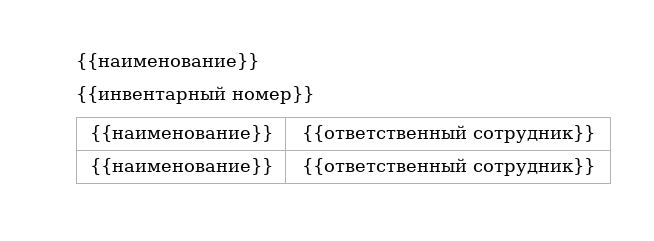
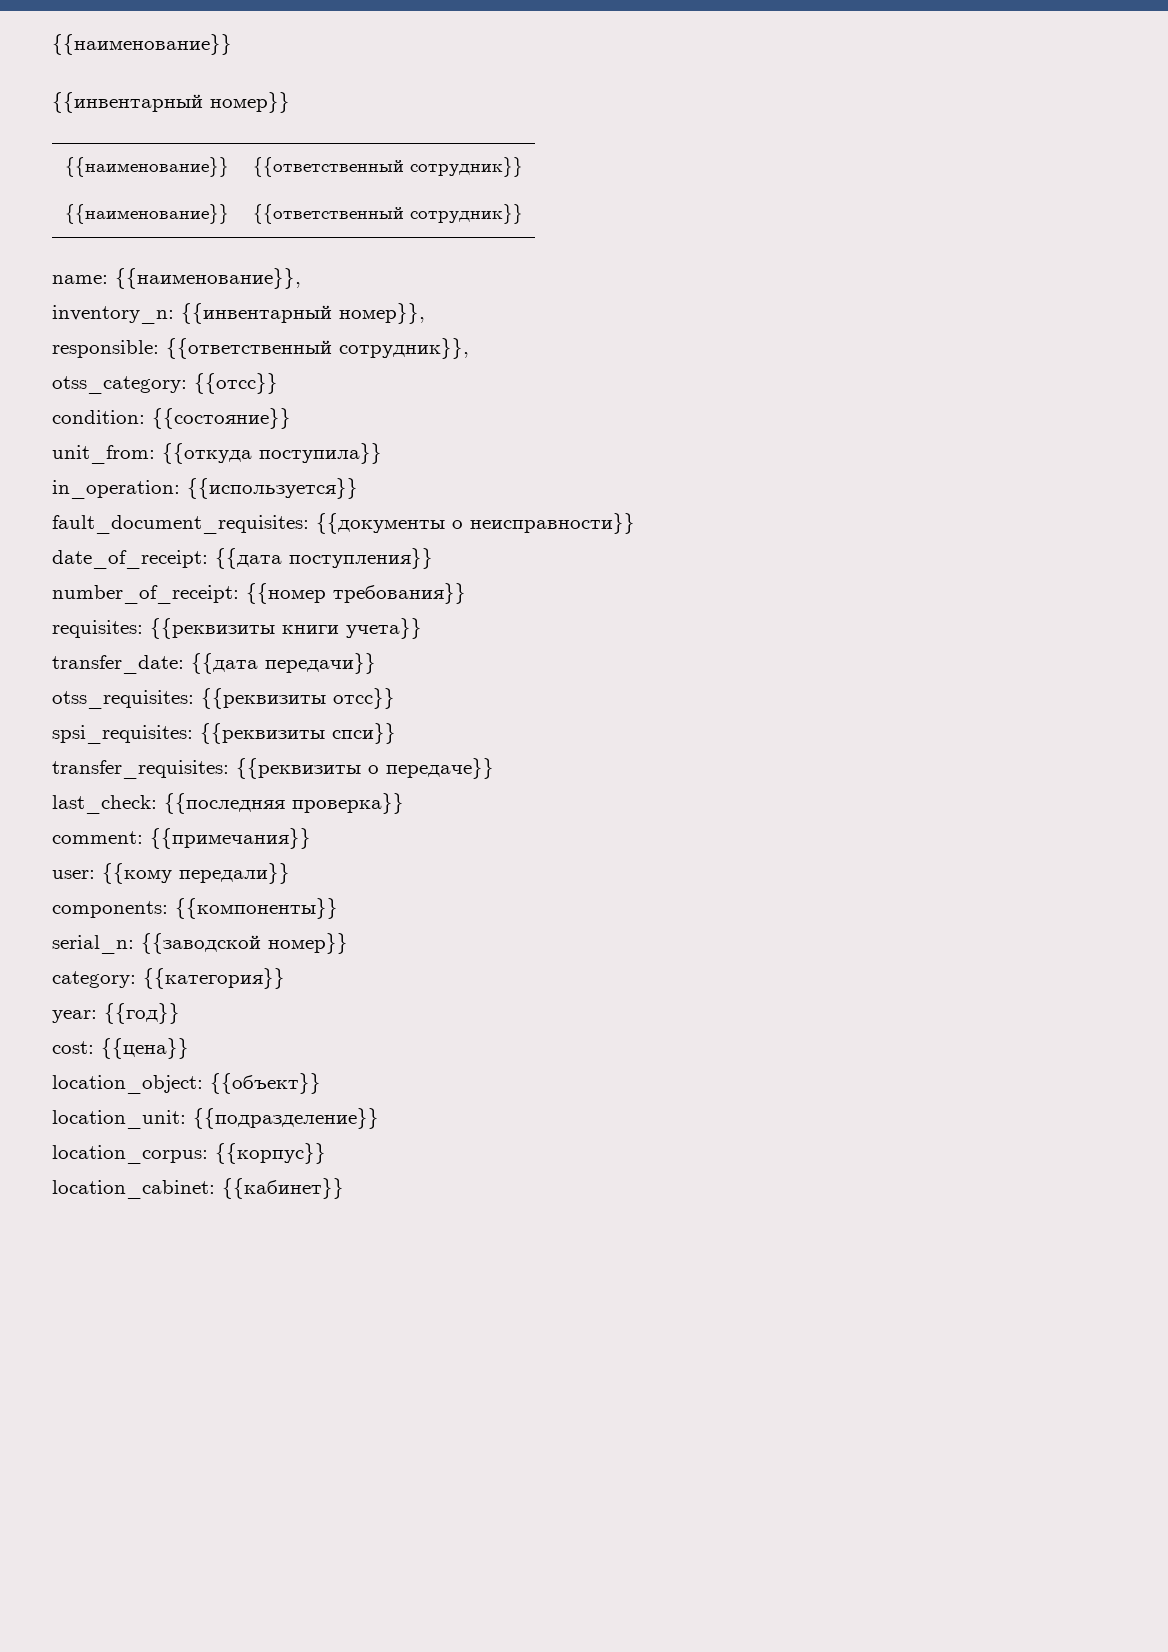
+ name: {{наименование}},
+ inventory_n: {{инвентарный номер}},
+ responsible: {{ответственный сотрудник}},
+ otss_category: {{отсс}}
+ condition: {{состояние}}
+ unit_from: {{откуда поступила}}
+ in_operation: {{используется}}
+ fault_document_requisites: {{документы о неисправности}}
+ date_of_receipt: {{дата поступления}}
+ number_of_receipt: {{номер требования}}
+ requisites: {{реквизиты книги учета}}
+ transfer_date: {{дата передачи}}
+ otss_requisites: {{реквизиты отсс}}
+ spsi_requisites: {{реквизиты спси}}
+ transfer_requisites: {{реквизиты о передаче}}
+ last_check: {{последняя проверка}}
+ comment: {{примечания}}
+ user: {{кому передали}}
+ components: {{компоненты}}
+ serial_n: {{заводской номер}}
+ category: {{категория}}
+ year: {{год}}
+ cost: {{цена}}
+ location_object: {{объект}}
+ location_unit: {{подразделение}}
+ location_corpus: {{корпус}}
+ location_cabinet: {{кабинет}}

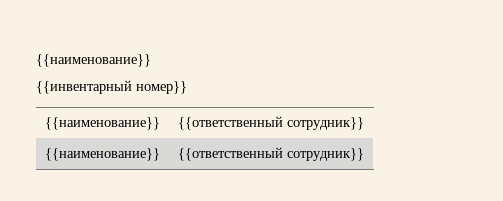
- name: {{наименование}},
- inventory_n: {{инвентарный номер}},
- responsible: {{ответственный сотрудник}},
- otss_category: {{отсс}}
- condition: {{состояние}}
- unit_from: {{откуда поступила}}
- in_operation: {{используется}}
- fault_document_requisites: {{документы о неисправности}}
- date_of_receipt: {{дата поступления}}
- number_of_receipt: {{номер требования}}
- requisites: {{реквизиты книги учета}}
- transfer_date: {{дата передачи}}
- otss_requisites: {{реквизиты отсс}}
- spsi_requisites: {{реквизиты спси}}
- transfer_requisites: {{реквизиты о передаче}}
- last_check: {{последняя проверка}}
- comment: {{примечания}}
- user: {{кому передали}}
- components: {{компоненты}}
- serial_n: {{заводской номер}}
- category: {{категория}}
- year: {{год}}
- cost: {{цена}}
- location_object: {{объект}}
- location_unit: {{подразделение}}
- location_corpus: {{корпус}}
- location_cabinet: {{кабинет}}

